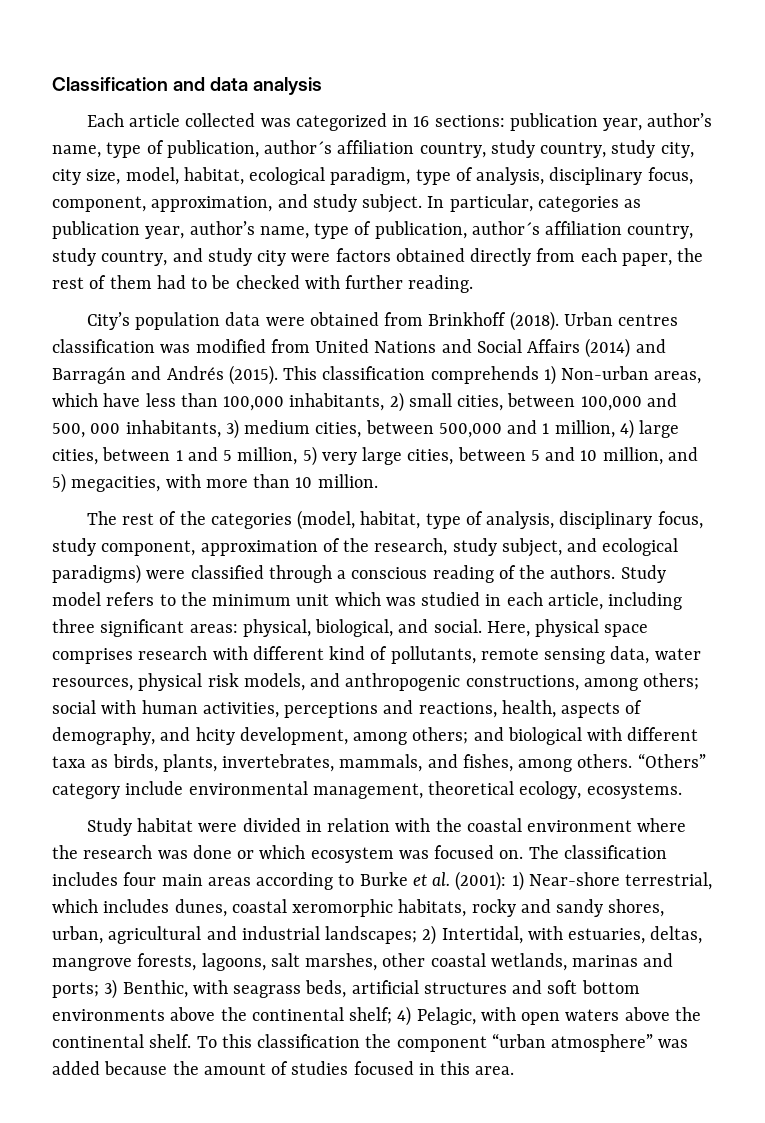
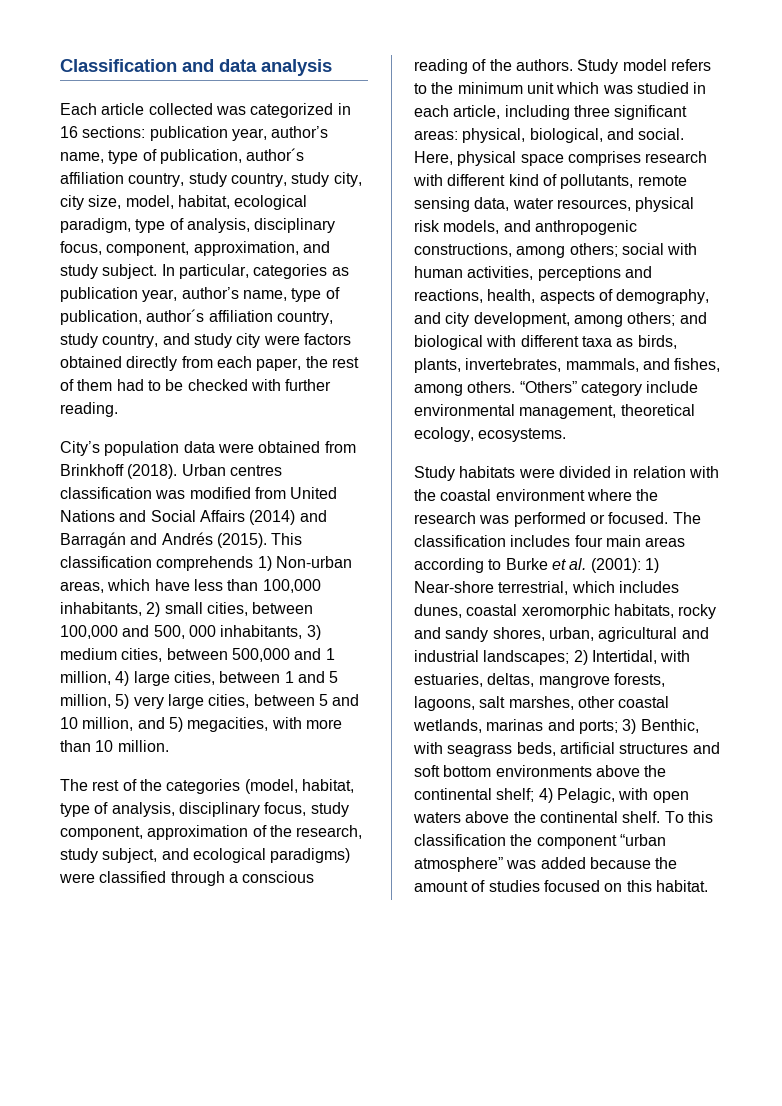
- Here, physical space comprises research with different kind of pollutants, remote sensing data, water resources, physical risk models, and anthropogenic constructions, among others; social with human activities, perceptions and reactions, health, aspects of demography, and hcity development, among others; and biological with different taxa as birds, plants, invertebrates, mammals, and fishes, among others.
+ Here, physical space comprises research with different kind of pollutants, remote sensing data, water resources, physical risk models, and anthropogenic constructions, among others; social with human activities, perceptions and reactions, health, aspects of demography, and city development, among others; and biological with different taxa as birds, plants, invertebrates, mammals, and fishes, among others.
- Study habitat were divided in relation with the coastal environment where the research was done or which ecosystem was focused on.
+ Study habitats were divided in relation with the coastal environment where the research was performed or focused.
- To this classification the component “urban atmosphere” was added because the amount of studies focused in this area.
+ To this classification the component “urban atmosphere” was added because the amount of studies focused on this habitat.

